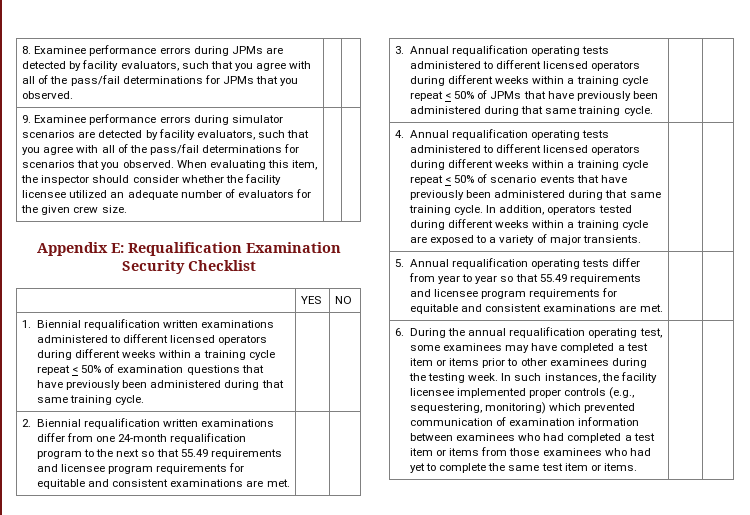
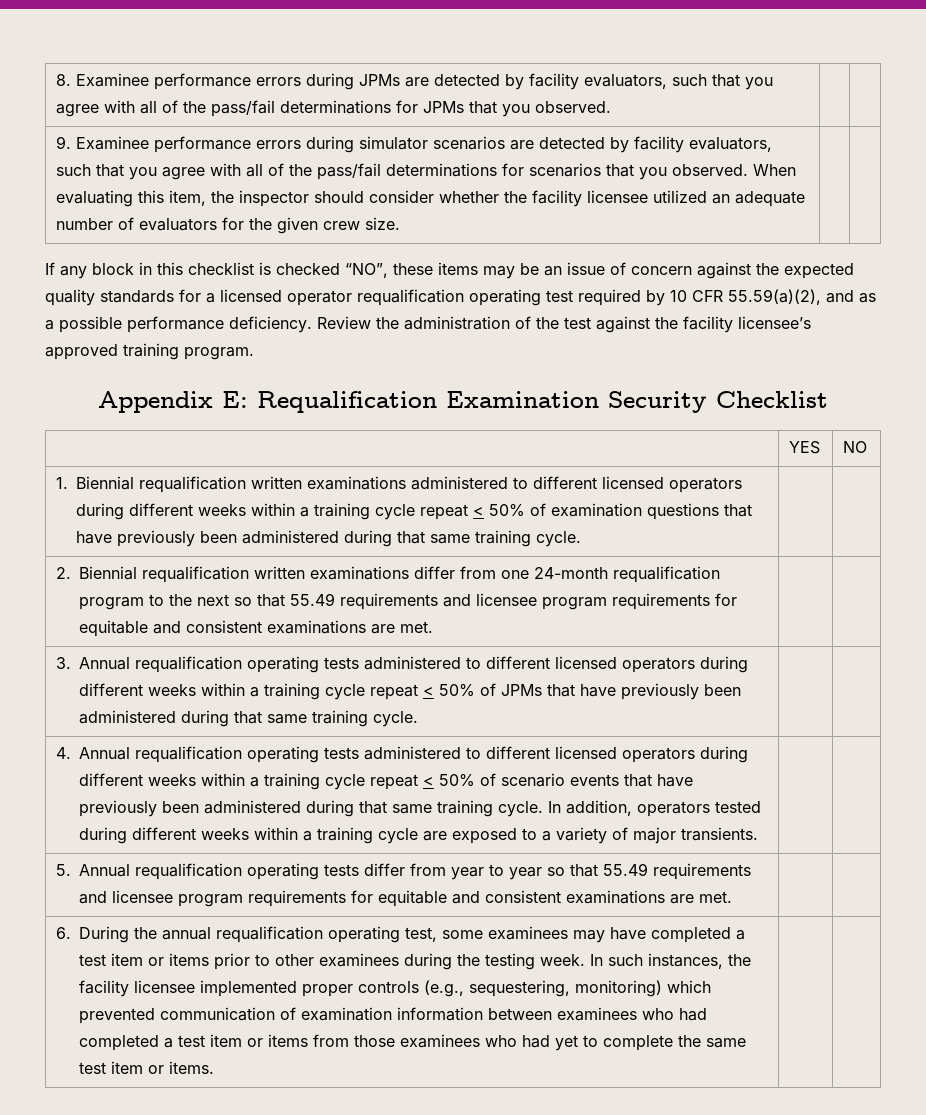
+ If any block in this checklist is checked “NO”, these items may be an issue of concern against the expected quality standards for a licensed operator requalification operating test required by 10 CFR 55.59(a)(2), and as a possible performance deficiency. Review the administration of the test against the facility licensee’s approved training program.

